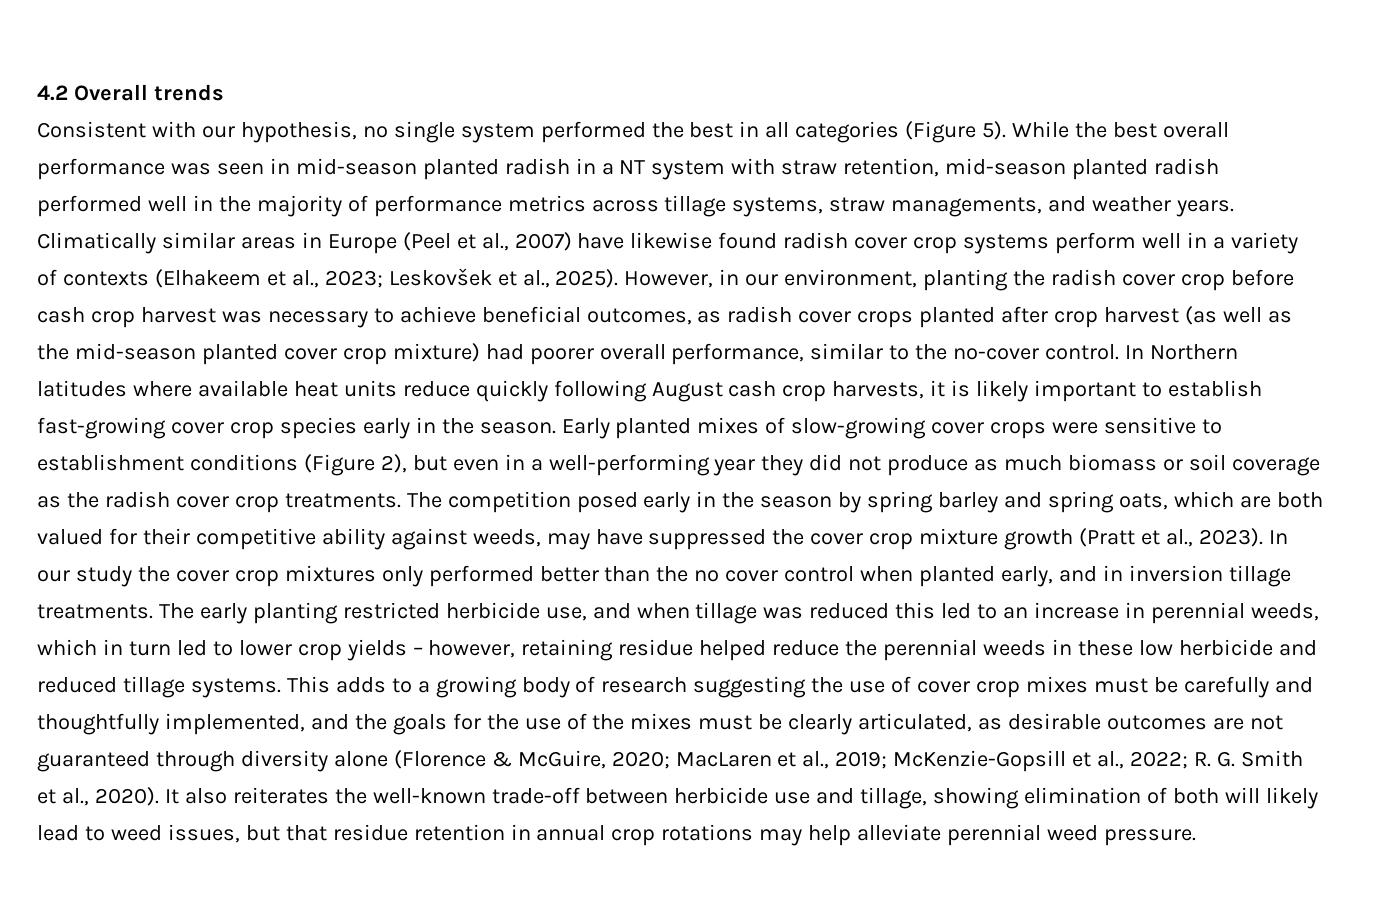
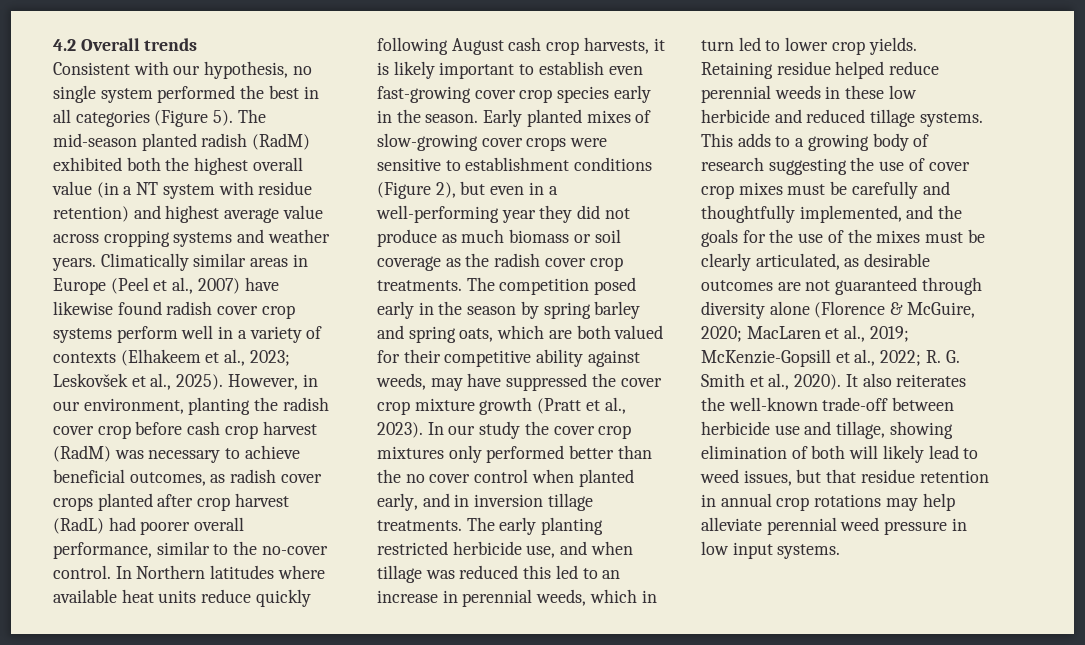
- While the best overall performance was seen in mid-season planted radish in a NT system with straw retention, mid-season planted radish performed well in the majority of performance metrics across tillage systems, straw managements, and weather years.
+ The mid-season planted radish (RadM) exhibited both the highest overall value (in a NT system with residue retention) and highest average value across cropping systems and weather years.
- However, in our environment, planting the radish cover crop before cash crop harvest was necessary to achieve beneficial outcomes, as radish cover crops planted after crop harvest (as well as the mid-season planted cover crop mixture) had poorer overall performance, similar to the no-cover control.
+ However, in our environment, planting the radish cover crop before cash crop harvest (RadM) was necessary to achieve beneficial outcomes, as radish cover crops planted after crop harvest (RadL) had poorer overall performance, similar to the no-cover control.
- In Northern latitudes where available heat units reduce quickly following August cash crop harvests, it is likely important to establish fast-growing cover crop species early in the season.
+ In Northern latitudes where available heat units reduce quickly following August cash crop harvests, it is likely important to establish even fast-growing cover crop species early in the season.
- The early planting restricted herbicide use, and when tillage was reduced this led to an increase in perennial weeds, which in turn led to lower crop yields – however, retaining residue helped reduce the perennial weeds in these low herbicide and reduced tillage systems.
+ The early planting restricted herbicide use, and when tillage was reduced this led to an increase in perennial weeds, which in turn led to lower crop yields. Retaining residue helped reduce perennial weeds in these low herbicide and reduced tillage systems.
- It also reiterates the well-known trade-off between herbicide use and tillage, showing elimination of both will likely lead to weed issues, but that residue retention in annual crop rotations may help alleviate perennial weed pressure.
+ It also reiterates the well-known trade-off between herbicide use and tillage, showing elimination of both will likely lead to weed issues, but that residue retention in annual crop rotations may help alleviate perennial weed pressure in low input systems.

